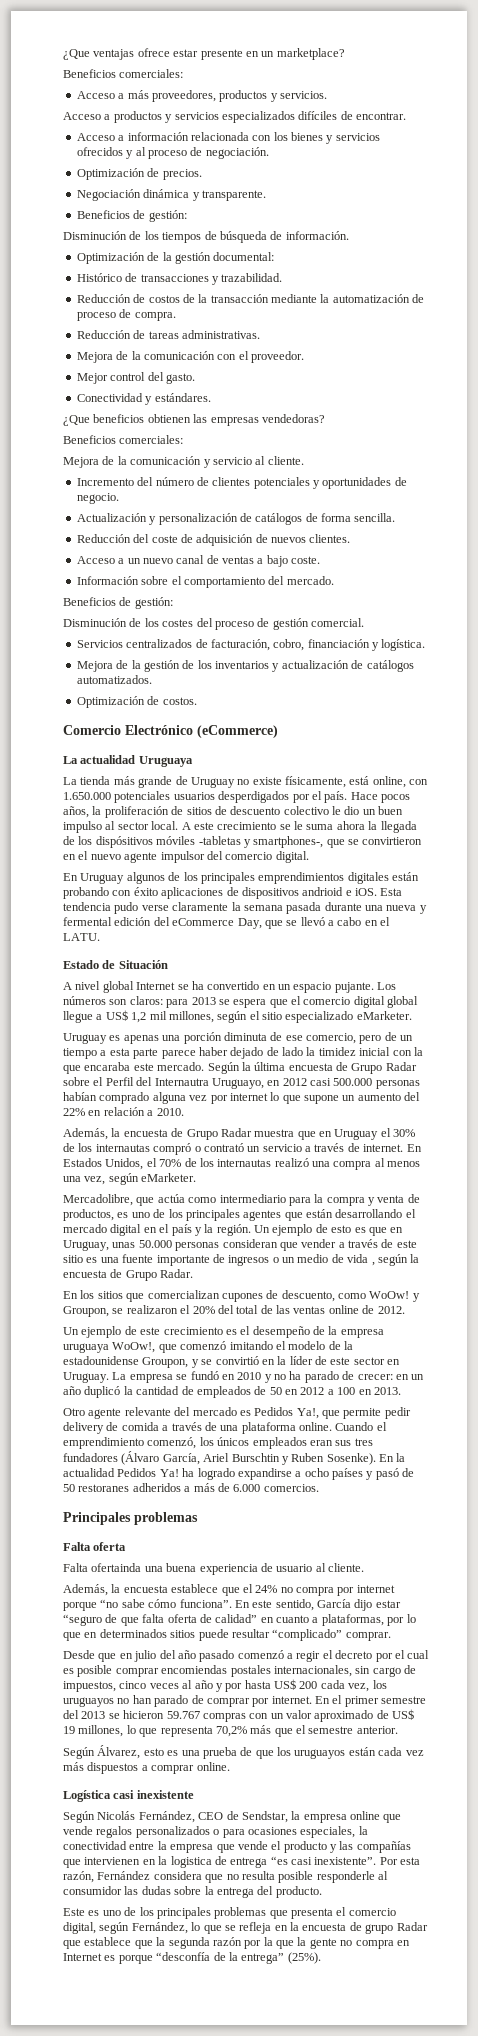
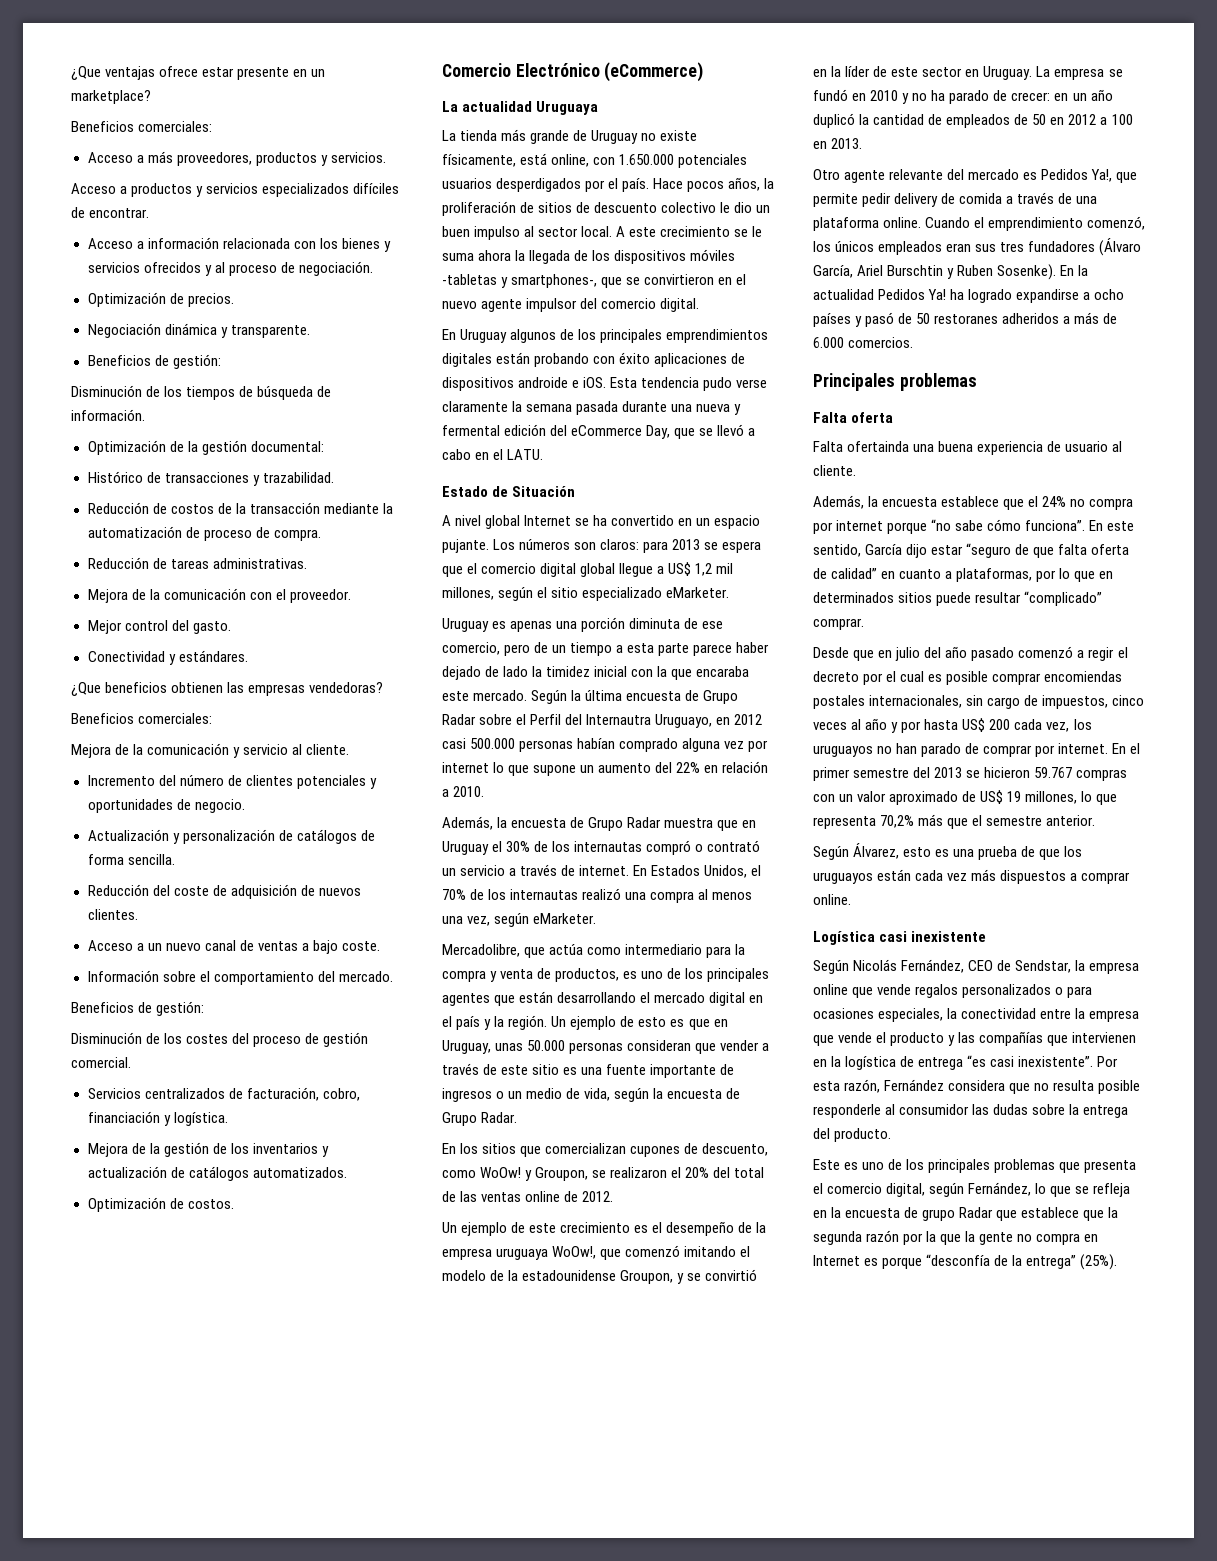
- A este crecimiento se le suma ahora la llegada de los dispósitivos móviles -tabletas y smartphones-, que se convirtieron en el nuevo agente impulsor del comercio digital.
+ A este crecimiento se le suma ahora la llegada de los dispositivos móviles -tabletas y smartphones-, que se convirtieron en el nuevo agente impulsor del comercio digital.
- En Uruguay algunos de los principales emprendimientos digitales están probando con éxito aplicaciones de dispositivos andrioid e iOS.
+ En Uruguay algunos de los principales emprendimientos digitales están probando con éxito aplicaciones de dispositivos androide e iOS.
- Un ejemplo de esto es que en Uruguay, unas 50.000 personas consideran que vender a través de este sitio es una fuente importante de ingresos o un medio de vida , según la encuesta de Grupo Radar.
+ Un ejemplo de esto es que en Uruguay, unas 50.000 personas consideran que vender a través de este sitio es una fuente importante de ingresos o un medio de vida, según la encuesta de Grupo Radar.
- Según Nicolás Fernández, CEO de Sendstar, la empresa online que vende regalos personalizados o para ocasiones especiales, la conectividad entre la empresa que vende el producto y las compañías que intervienen en la logistica de entrega “es casi inexistente”.
+ Según Nicolás Fernández, CEO de Sendstar, la empresa online que vende regalos personalizados o para ocasiones especiales, la conectividad entre la empresa que vende el producto y las compañías que intervienen en la logística de entrega “es casi inexistente”.

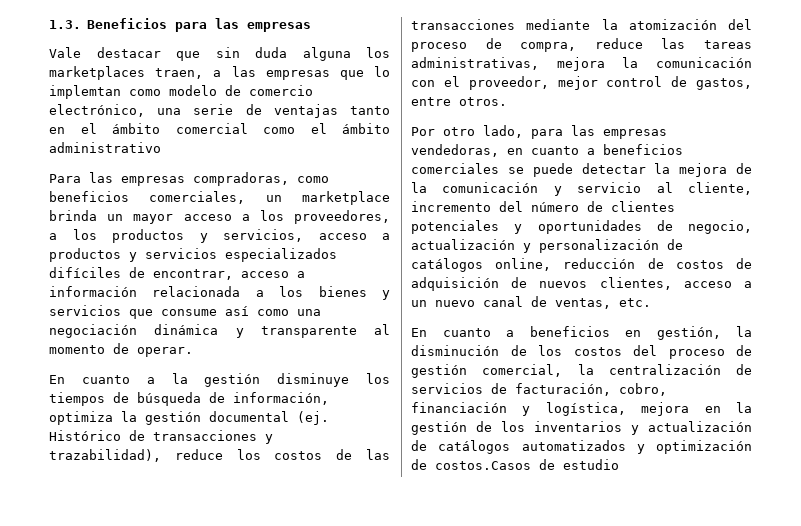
- ¿Que ventajas ofrece estar presente en un marketplace?
- Beneficios comerciales:
- Acceso a más proveedores, productos y servicios.
- Acceso a productos y servicios especializados difíciles de encontrar.
- Acceso a información relacionada con los bienes y servicios ofrecidos y al proceso de negociación.
- Optimización de precios.
- Negociación dinámica y transparente.
- Beneficios de gestión:
- Disminución de los tiempos de búsqueda de información.
- Optimización de la gestión documental:
- Histórico de transacciones y trazabilidad.
- Reducción de costos de la transacción mediante la automatización de proceso de compra.
- Reducción de tareas administrativas.
- Mejora de la comunicación con el proveedor.
- Mejor control del gasto.
- Conectividad y estándares.
- ¿Que beneficios obtienen las empresas vendedoras?
- Beneficios comerciales:
- Mejora de la comunicación y servicio al cliente.
- Incremento del número de clientes potenciales y oportunidades de negocio.
- Actualización y personalización de catálogos de forma sencilla.
- Reducción del coste de adquisición de nuevos clientes.
- Acceso a un nuevo canal de ventas a bajo coste.
- Información sobre el comportamiento del mercado.
- Beneficios de gestión:
- Disminución de los costes del proceso de gestión comercial.
- Servicios centralizados de facturación, cobro, financiación y logística.
- Mejora de la gestión de los inventarios y actualización de catálogos automatizados.
- Optimización de costos.
- Comercio Electrónico (eCommerce)
- La actualidad Uruguaya
- La tienda más grande de Uruguay no existe físicamente, está online, con 1.650.000 potenciales usuarios desperdigados por el país. Hace pocos años, la proliferación de sitios de descuento colectivo le dio un buen impulso al sector local. A este crecimiento se le suma ahora la llegada de los dispositivos móviles -tabletas y smartphones-, que se convirtieron en el nuevo agente impulsor del comercio digital.
- En Uruguay algunos de los principales emprendimientos digitales están probando con éxito aplicaciones de dispositivos androide e iOS. Esta tendencia pudo verse claramente la semana pasada durante una nueva y fermental edición del eCommerce Day, que se llevó a cabo en el LATU.
- Estado de Situación
- A nivel global Internet se ha convertido en un espacio pujante. Los números son claros: para 2013 se espera que el comercio digital global llegue a US$ 1,2 mil millones, según el sitio especializado eMarketer.
- Uruguay es apenas una porción diminuta de ese comercio, pero de un tiempo a esta parte parece haber dejado de lado la timidez inicial con la que encaraba este mercado. Según la última encuesta de Grupo Radar sobre el Perfil del Internautra Uruguayo, en 2012 casi 500.000 personas habían comprado alguna vez por internet lo que supone un aumento del 22% en relación a 2010.
- Además, la encuesta de Grupo Radar muestra que en Uruguay el 30% de los internautas compró o contrató un servicio a través de internet. En Estados Unidos, el 70% de los internautas realizó una compra al menos una vez, según eMarketer.
- Mercadolibre, que actúa como intermediario para la compra y venta de productos, es uno de los principales agentes que están desarrollando el mercado digital en el país y la región. Un ejemplo de esto es que en Uruguay, unas 50.000 personas consideran que vender a través de este sitio es una fuente importante de ingresos o un medio de vida, según la encuesta de Grupo Radar.
- En los sitios que comercializan cupones de descuento, como WoOw! y Groupon, se realizaron el 20% del total de las ventas online de 2012.
- Un ejemplo de este crecimiento es el desempeño de la empresa uruguaya WoOw!, que comenzó imitando el modelo de la estadounidense Groupon, y se convirtió en la líder de este sector en Uruguay. La empresa se fundó en 2010 y no ha parado de crecer: en un año duplicó la cantidad de empleados de 50 en 2012 a 100 en 2013.
- Otro agente relevante del mercado es Pedidos Ya!, que permite pedir delivery de comida a través de una plataforma online. Cuando el emprendimiento comenzó, los únicos empleados eran sus tres fundadores (Álvaro García, Ariel Burschtin y Ruben Sosenke). En la actualidad Pedidos Ya! ha logrado expandirse a ocho países y pasó de 50 restoranes adheridos a más de 6.000 comercios.
- Principales problemas
- Falta oferta
- Falta ofertainda una buena experiencia de usuario al cliente.
- Además, la encuesta establece que el 24% no compra por internet porque “no sabe cómo funciona”. En este sentido, García dijo estar “seguro de que falta oferta de calidad” en cuanto a plataformas, por lo que en determinados sitios puede resultar “complicado” comprar.
- Desde que en julio del año pasado comenzó a regir el decreto por el cual es posible comprar encomiendas postales internacionales, sin cargo de impuestos, cinco veces al año y por hasta US$ 200 cada vez, los uruguayos no han parado de comprar por internet. En el primer semestre del 2013 se hicieron 59.767 compras con un valor aproximado de US$ 19 millones, lo que representa 70,2% más que el semestre anterior.
- Según Álvarez, esto es una prueba de que los uruguayos están cada vez más dispuestos a comprar online.
- Logística casi inexistente
- Según Nicolás Fernández, CEO de Sendstar, la empresa online que vende regalos personalizados o para ocasiones especiales, la conectividad entre la empresa que vende el producto y las compañías que intervienen en la logística de entrega “es casi inexistente”. Por esta razón, Fernández considera que no resulta posible responderle al consumidor las dudas sobre la entrega del producto.
- Este es uno de los principales problemas que presenta el comercio digital, según Fernández, lo que se refleja en la encuesta de grupo Radar que establece que la segunda razón por la que la gente no compra en Internet es porque “desconfía de la entrega” (25%).
+ 1.3. Beneficios para las empresas
+ Vale destacar que sin duda alguna los marketplaces traen, a las empresas que lo implemtan como modelo de comercio electrónico, una serie de ventajas tanto en el ámbito comercial como el ámbito administrativo
+ Para las empresas compradoras, como beneficios comerciales, un marketplace brinda un mayor acceso a los proveedores, a los productos y servicios, acceso a productos y servicios especializados difíciles de encontrar, acceso a información relacionada a los bienes y servicios que consume así como una negociación dinámica y transparente al momento de operar.
+ En cuanto a la gestión disminuye los tiempos de búsqueda de información, optimiza la gestión documental (ej. Histórico de transacciones y trazabilidad), reduce los costos de las transacciones mediante la atomización del proceso de compra, reduce las tareas administrativas, mejora la comunicación con el proveedor, mejor control de gastos, entre otros.
+ Por otro lado, para las empresas vendedoras, en cuanto a beneficios comerciales se puede detectar la mejora de la comunicación y servicio al cliente, incremento del número de clientes potenciales y oportunidades de negocio, actualización y personalización de catálogos online, reducción de costos de adquisición de nuevos clientes, acceso a un nuevo canal de ventas, etc.
+ En cuanto a beneficios en gestión, la disminución de los costos del proceso de gestión comercial, la centralización de servicios de facturación, cobro, financiación y logística, mejora en la gestión de los inventarios y actualización de catálogos automatizados y optimización de costos.Casos de estudio

